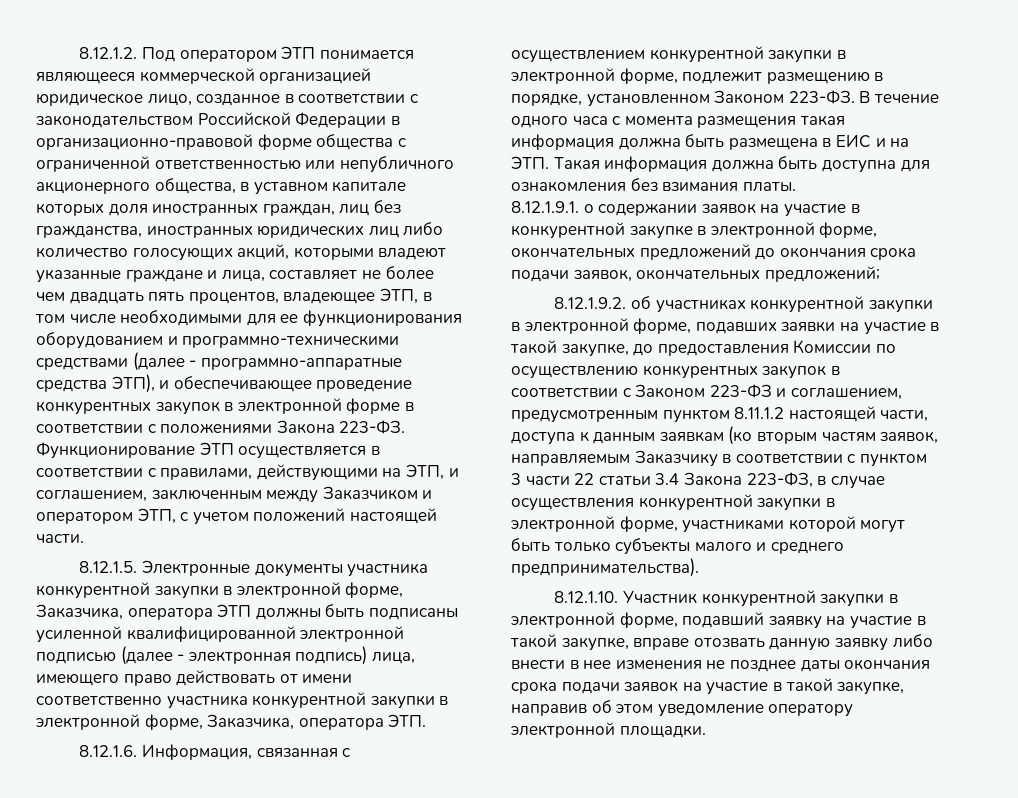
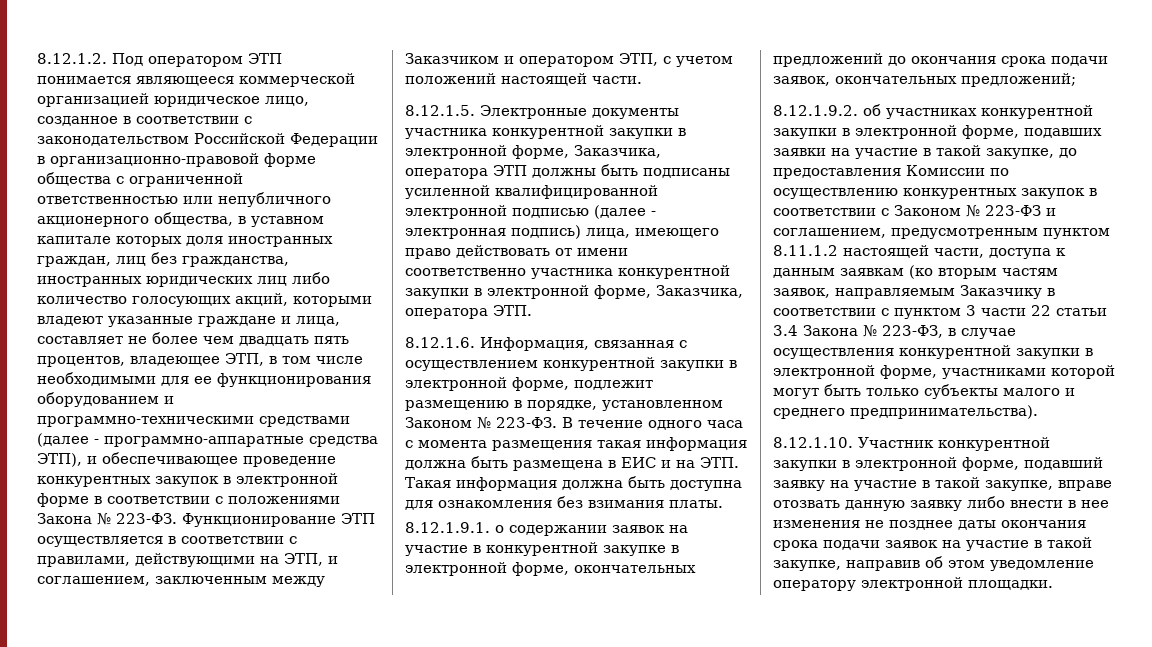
- 8.12.1.2. Под оператором ЭТП понимается являющееся коммерческой организацией юридическое лицо, созданное в соответствии с законодательством Российской Федерации в организационно-правовой форме общества с ограниченной ответственностью или непубличного акционерного общества, в уставном капитале которых доля иностранных граждан, лиц без гражданства, иностранных юридических лиц либо количество голосующих акций, которыми владеют указанные граждане и лица, составляет не более чем двадцать пять процентов, владеющее ЭТП, в том числе необходимыми для ее функционирования оборудованием и программно-техническими средствами (далее - программно-аппаратные средства ЭТП), и обеспечивающее проведение конкурентных закупок в электронной форме в соответствии с положениями Закона 223-ФЗ.
+ 8.12.1.2. Под оператором ЭТП понимается являющееся коммерческой организацией юридическое лицо, созданное в соответствии с законодательством Российской Федерации в организационно-правовой форме общества с ограниченной ответственностью или непубличного акционерного общества, в уставном капитале которых доля иностранных граждан, лиц без гражданства, иностранных юридических лиц либо количество голосующих акций, которыми владеют указанные граждане и лица, составляет не более чем двадцать пять процентов, владеющее ЭТП, в том числе необходимыми для ее функционирования оборудованием и программно-техническими средствами (далее - программно-аппаратные средства ЭТП), и обеспечивающее проведение конкурентных закупок в электронной форме в соответствии с положениями Закона № 223-ФЗ.
- 8.12.1.6. Информация, связанная с осуществлением конкурентной закупки в электронной форме, подлежит размещению в порядке, установленном Законом 223-ФЗ.
+ 8.12.1.6. Информация, связанная с осуществлением конкурентной закупки в электронной форме, подлежит размещению в порядке, установленном Законом № 223-ФЗ.
- 8.12.1.9.2. об участниках конкурентной закупки в электронной форме, подавших заявки на участие в такой закупке, до предоставления Комиссии по осуществлению конкурентных закупок в соответствии с Законом 223-ФЗ и соглашением, предусмотренным пунктом 8.11.1.2 настоящей части, доступа к данным заявкам (ко вторым частям заявок, направляемым Заказчику в соответствии с пунктом 3 части 22 статьи 3.4 Закона 223-ФЗ, в случае осуществления конкурентной закупки в электронной форме, участниками которой могут быть только субъекты малого и среднего предпринимательства).
+ 8.12.1.9.2. об участниках конкурентной закупки в электронной форме, подавших заявки на участие в такой закупке, до предоставления Комиссии по осуществлению конкурентных закупок в соответствии с Законом № 223-ФЗ и соглашением, предусмотренным пунктом 8.11.1.2 настоящей части, доступа к данным заявкам (ко вторым частям заявок, направляемым Заказчику в соответствии с пунктом 3 части 22 статьи 3.4 Закона № 223-ФЗ, в случае осуществления конкурентной закупки в электронной форме, участниками которой могут быть только субъекты малого и среднего предпринимательства).

